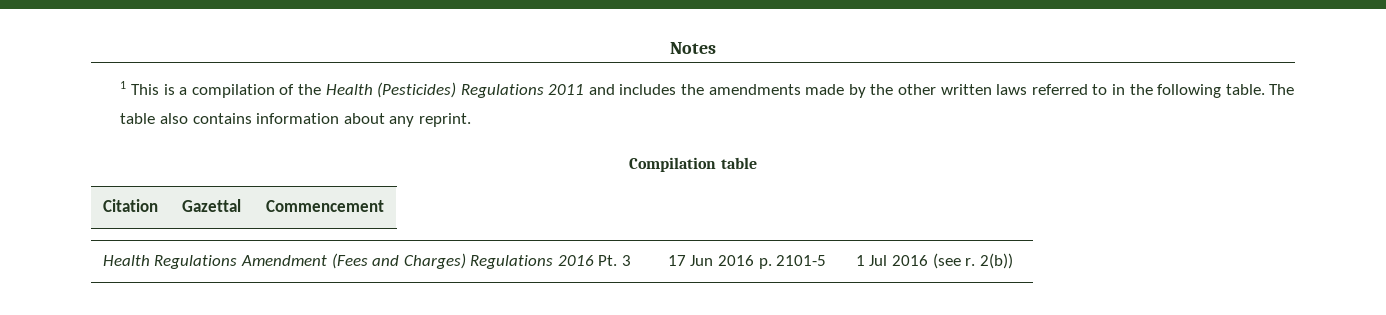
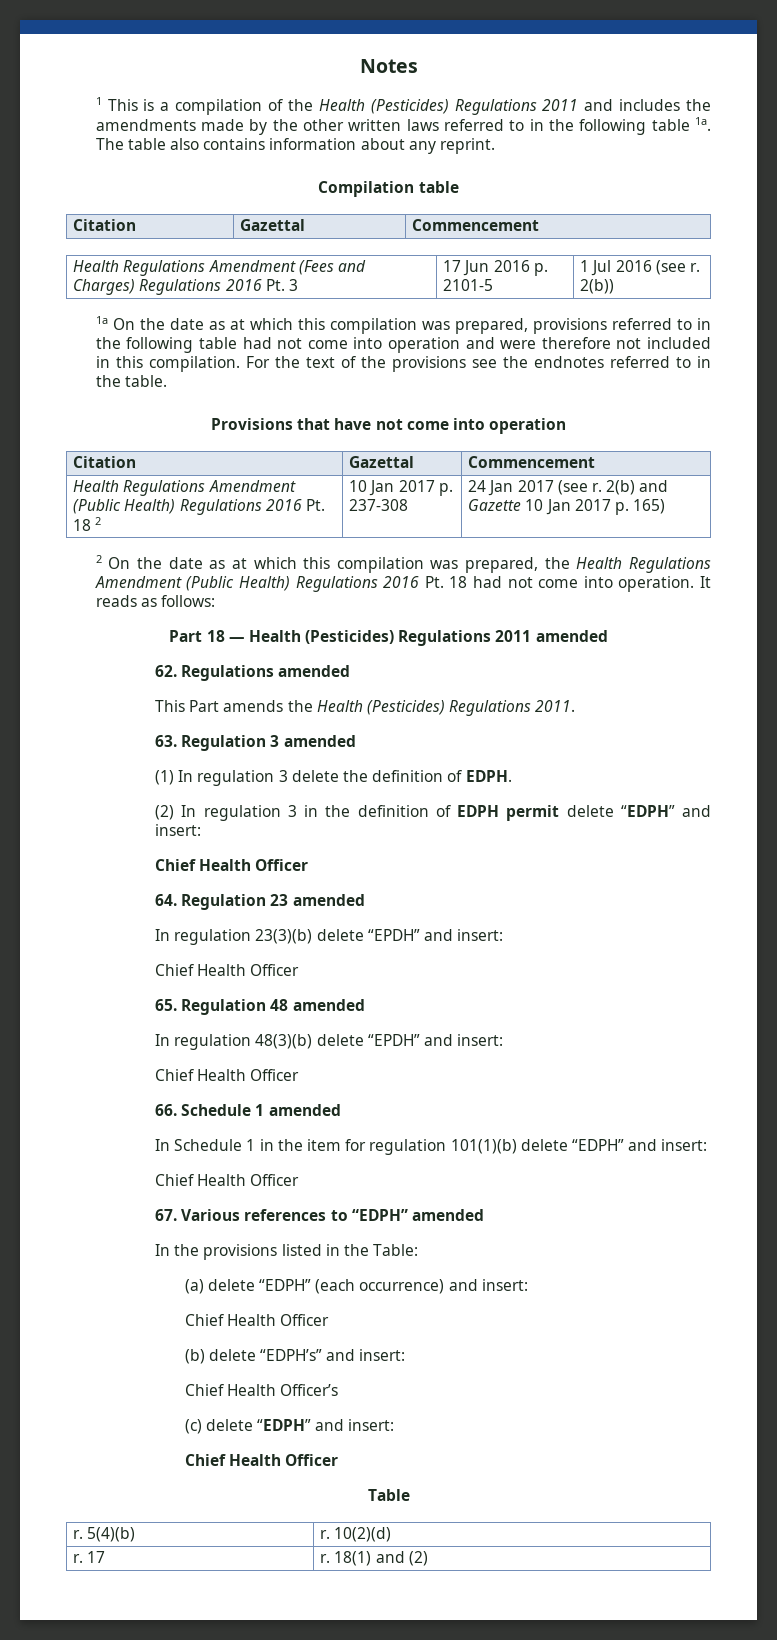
- 1 This is a compilation of the Health (Pesticides) Regulations 2011 and includes the amendments made by the other written laws referred to in the following table.
+ 1 This is a compilation of the Health (Pesticides) Regulations 2011 and includes the amendments made by the other written laws referred to in the following table 1a.
+ 1a On the date as at which this compilation was prepared, provisions referred to in the following table had not come into operation and were therefore not included in this compilation. For the text of the provisions see the endnotes referred to in the table.
+ Provisions that have not come into operation
+ Citation | Gazettal | Commencement
+ Health Regulations Amendment (Public Health) Regulations 2016 Pt. 18 2 | 10 Jan 2017 p. 237-308 | 24 Jan 2017 (see r. 2(b) and Gazette 10 Jan 2017 p. 165)
+ 2 On the date as at which this compilation was prepared, the Health Regulations Amendment (Public Health) Regulations 2016 Pt. 18 had not come into operation. It reads as follows:
+ Part 18 — Health (Pesticides) Regulations 2011 amended
+ 62. Regulations amended
+ This Part amends the Health (Pesticides) Regulations 2011.
+ 63. Regulation 3 amended
+ (1) In regulation 3 delete the definition of EDPH.
+ (2) In regulation 3 in the definition of EDPH permit delete “EDPH” and insert:
+ Chief Health Officer
+ 64. Regulation 23 amended
+ In regulation 23(3)(b) delete “EPDH” and insert:
+ Chief Health Officer
+ 65. Regulation 48 amended
+ In regulation 48(3)(b) delete “EPDH” and insert:
+ Chief Health Officer
+ 66. Schedule 1 amended
+ In Schedule 1 in the item for regulation 101(1)(b) delete “EDPH” and insert:
+ Chief Health Officer
+ 67. Various references to “EDPH” amended
+ In the provisions listed in the Table:
+ (a) delete “EDPH” (each occurrence) and insert:
+ Chief Health Officer
+ (b) delete “EDPH’s” and insert:
+ Chief Health Officer’s
+ (c) delete “EDPH” and insert:
+ Chief Health Officer
+ Table
+ r. 5(4)(b) | r. 10(2)(d)
+ r. 17 | r. 18(1) and (2)

